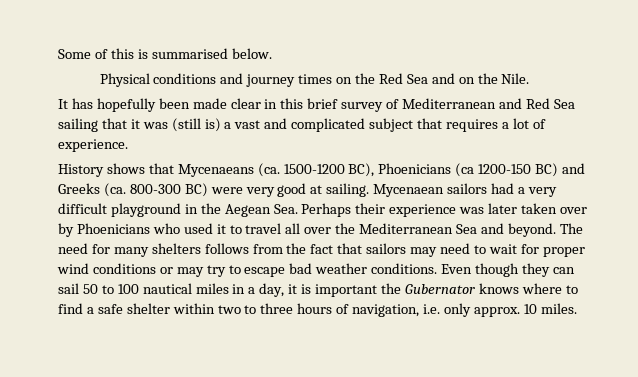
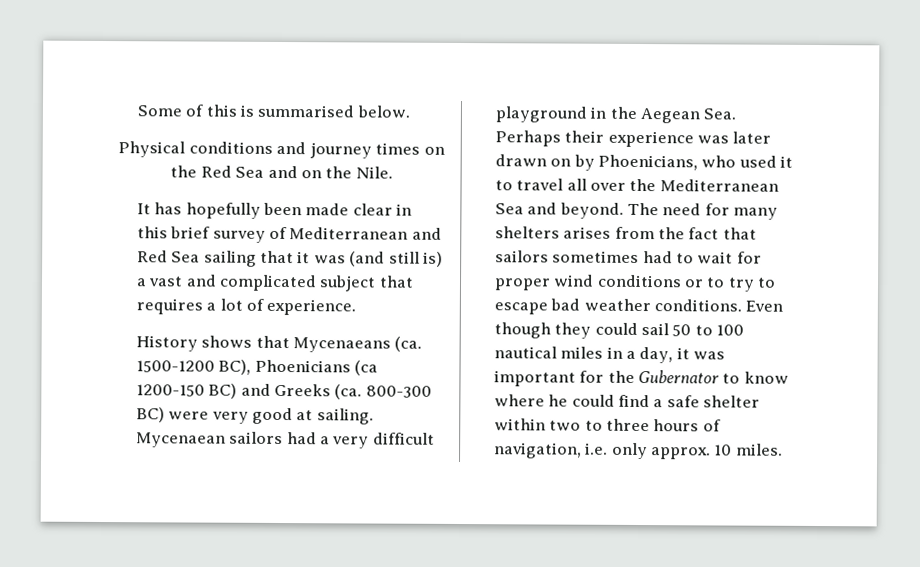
- It has hopefully been made clear in this brief survey of Mediterranean and Red Sea sailing that it was (still is) a vast and complicated subject that requires a lot of experience.
+ It has hopefully been made clear in this brief survey of Mediterranean and Red Sea sailing that it was (and still is) a vast and complicated subject that requires a lot of experience.
- Mycenaean sailors had a very difficult playground in the Aegean Sea. Perhaps their experience was later taken over by Phoenicians who used it to travel all over the Mediterranean Sea and beyond.
+ Mycenaean sailors had a very difficult playground in the Aegean Sea. Perhaps their experience was later drawn on by Phoenicians, who used it to travel all over the Mediterranean Sea and beyond.
- The need for many shelters follows from the fact that sailors may need to wait for proper wind conditions or may try to escape bad weather conditions.
+ The need for many shelters arises from the fact that sailors sometimes had to wait for proper wind conditions or to try to escape bad weather conditions.
- Even though they can sail 50 to 100 nautical miles in a day, it is important the Gubernator knows where to find a safe shelter within two to three hours of navigation, i.e. only approx. 10 miles.
+ Even though they could sail 50 to 100 nautical miles in a day, it was important for the Gubernator to know where he could find a safe shelter within two to three hours of navigation, i.e. only approx. 10 miles.

